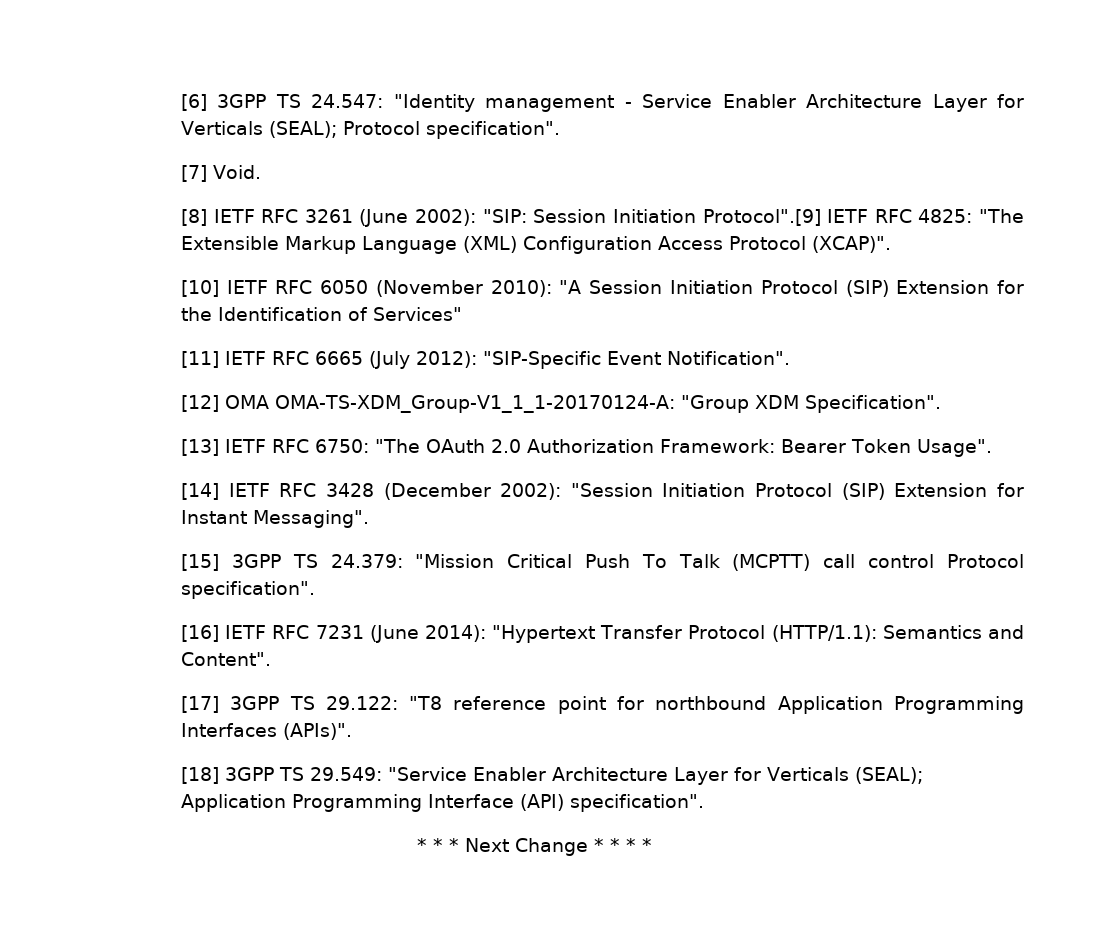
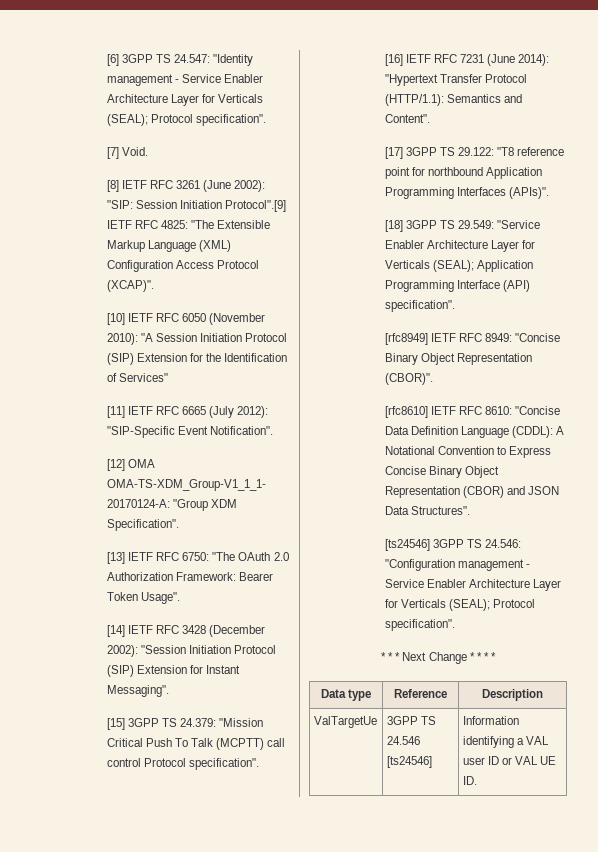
+ [rfc8949] IETF RFC 8949: "Concise Binary Object Representation (CBOR)".
+ [rfc8610] IETF RFC 8610: "Concise Data Definition Language (CDDL): A Notational Convention to Express Concise Binary Object Representation (CBOR) and JSON Data Structures".
+ [ts24546] 3GPP TS 24.546: "Configuration management - Service Enabler Architecture Layer for Verticals (SEAL); Protocol specification".
+ Data type | Reference | Description
+ ValTargetUe | 3GPP TS 24.546 [ts24546] | Information identifying a VAL user ID or VAL UE ID.

